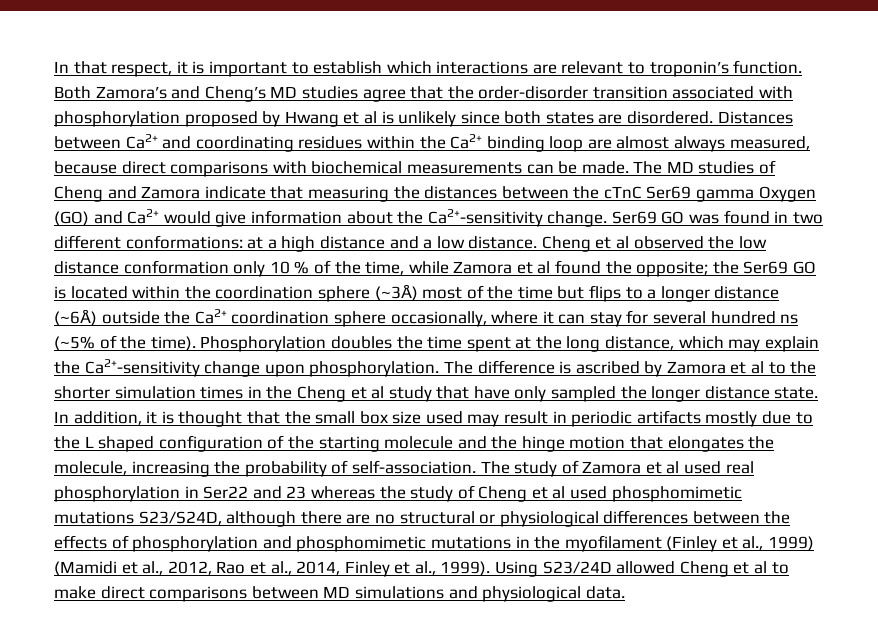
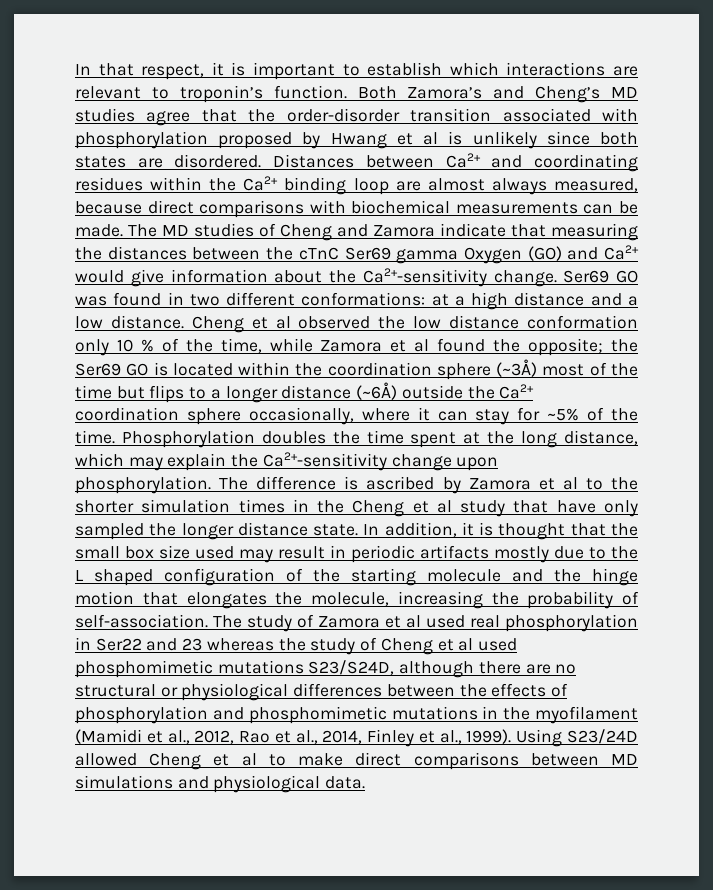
- Cheng et al observed the low distance conformation only 10 % of the time, while Zamora et al found the opposite; the Ser69 GO is located within the coordination sphere (~3Å) most of the time but flips to a longer distance (~6Å) outside the Ca2+ coordination sphere occasionally, where it can stay for several hundred ns (~5% of the time).
+ Cheng et al observed the low distance conformation only 10 % of the time, while Zamora et al found the opposite; the Ser69 GO is located within the coordination sphere (~3Å) most of the time but flips to a longer distance (~6Å) outside the Ca2+ coordination sphere occasionally, where it can stay for ~5% of the time.
- The study of Zamora et al used real phosphorylation in Ser22 and 23 whereas the study of Cheng et al used phosphomimetic mutations S23/S24D, although there are no structural or physiological differences between the effects of phosphorylation and phosphomimetic mutations in the myofilament (Finley et al., 1999) (Mamidi et al., 2012, Rao et al., 2014, Finley et al., 1999).
+ The study of Zamora et al used real phosphorylation in Ser22 and 23 whereas the study of Cheng et al used phosphomimetic mutations S23/S24D, although there are no structural or physiological differences between the effects of phosphorylation and phosphomimetic mutations in the myofilament (Mamidi et al., 2012, Rao et al., 2014, Finley et al., 1999).

